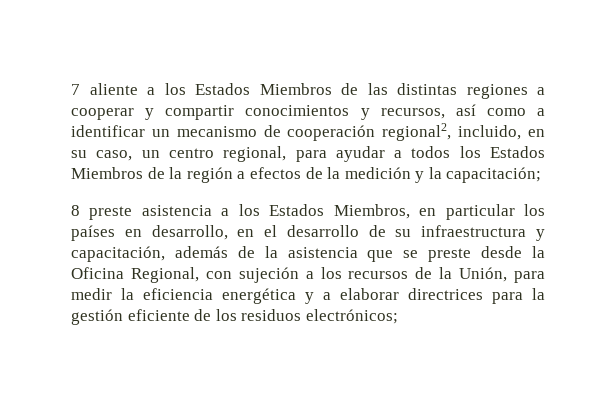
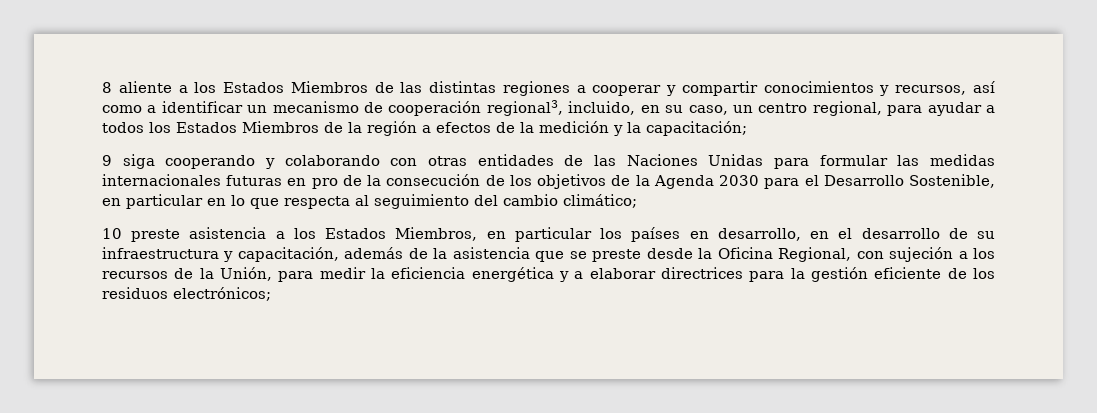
- 7 aliente a los Estados Miembros de las distintas regiones a cooperar y compartir conocimientos y recursos, así como a identificar un mecanismo de cooperación regional2, incluido, en su caso, un centro regional, para ayudar a todos los Estados Miembros de la región a efectos de la medición y la capacitación;
+ 8 aliente a los Estados Miembros de las distintas regiones a cooperar y compartir conocimientos y recursos, así como a identificar un mecanismo de cooperación regional3, incluido, en su caso, un centro regional, para ayudar a todos los Estados Miembros de la región a efectos de la medición y la capacitación;
- 8 preste asistencia a los Estados Miembros, en particular los países en desarrollo, en el desarrollo de su infraestructura y capacitación, además de la asistencia que se preste desde la Oficina Regional, con sujeción a los recursos de la Unión, para medir la eficiencia energética y a elaborar directrices para la gestión eficiente de los residuos electrónicos;
+ 9 siga cooperando y colaborando con otras entidades de las Naciones Unidas para formular las medidas internacionales futuras en pro de la consecución de los objetivos de la Agenda 2030 para el Desarrollo Sostenible, en particular en lo que respecta al seguimiento del cambio climático;
+ 10 preste asistencia a los Estados Miembros, en particular los países en desarrollo, en el desarrollo de su infraestructura y capacitación, además de la asistencia que se preste desde la Oficina Regional, con sujeción a los recursos de la Unión, para medir la eficiencia energética y a elaborar directrices para la gestión eficiente de los residuos electrónicos;

